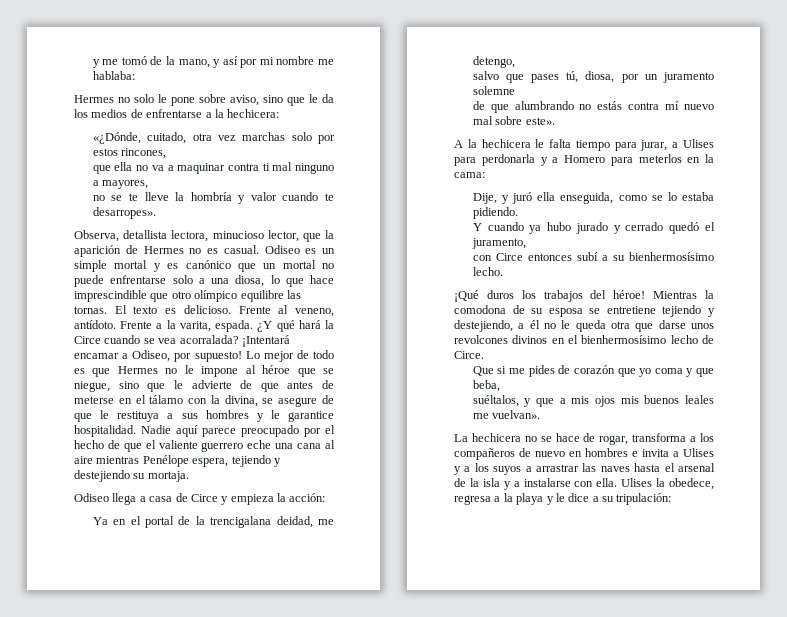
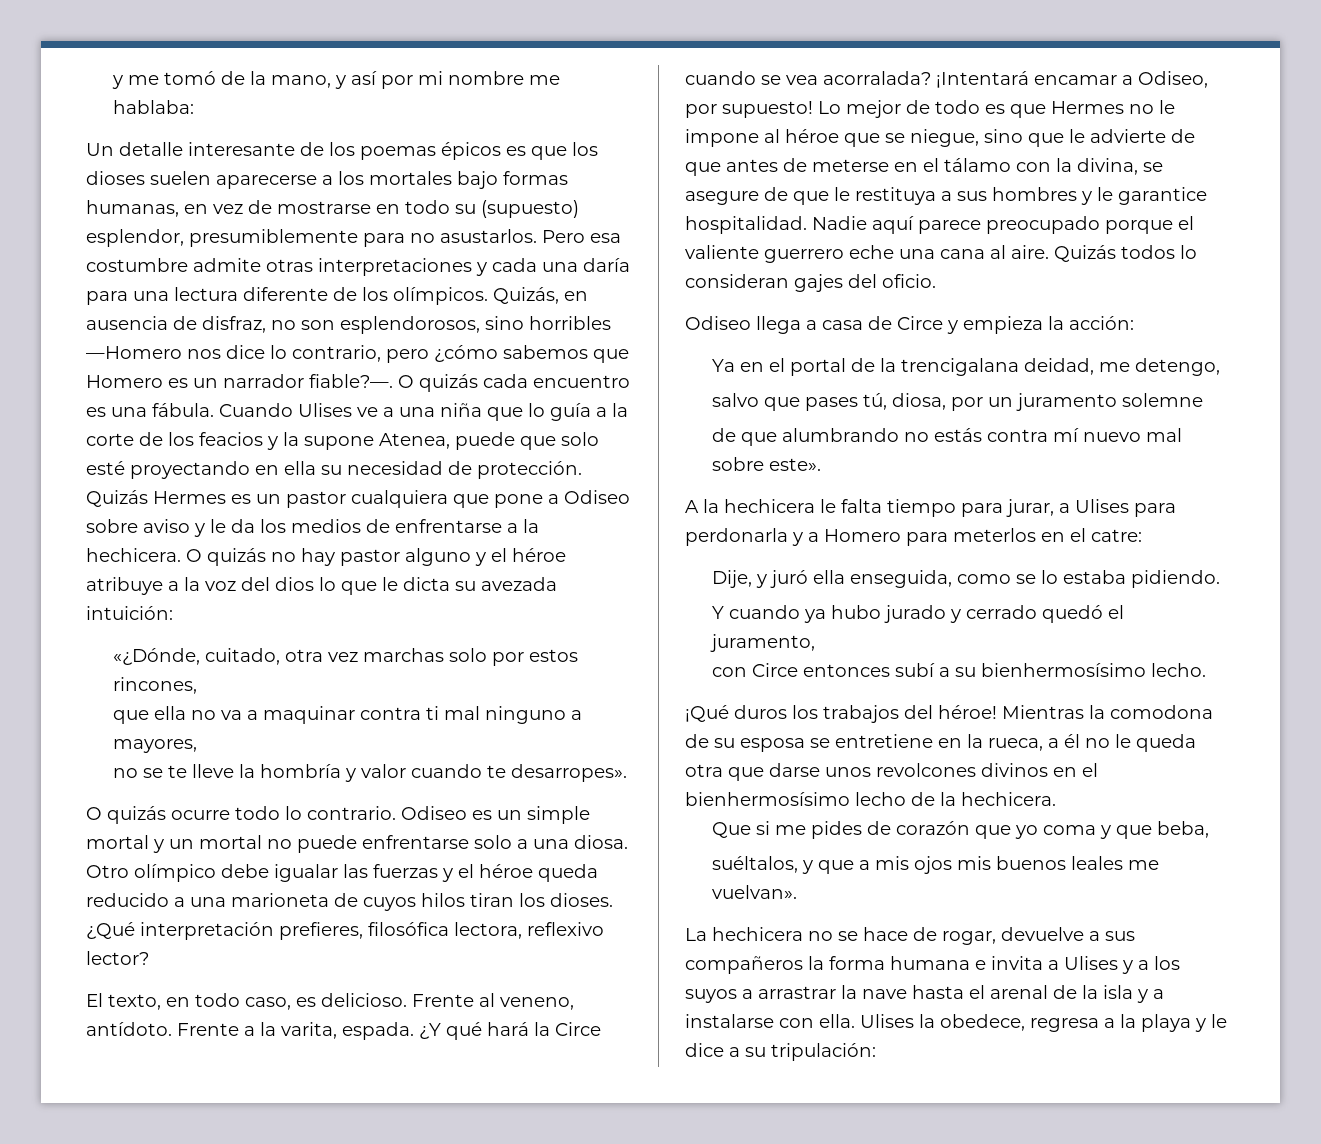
- Hermes no solo le pone sobre aviso, sino que le da los medios de enfrentarse a la hechicera:
+ Un detalle interesante de los poemas épicos es que los dioses suelen aparecerse a los mortales bajo formas humanas, en vez de mostrarse en todo su (supuesto) esplendor, presumiblemente para no asustarlos. Pero esa costumbre admite otras interpretaciones y cada una daría para una lectura diferente de los olímpicos. Quizás, en ausencia de disfraz, no son esplendorosos, sino horribles —Homero nos dice lo contrario, pero ¿cómo sabemos que Homero es un narrador fiable?—. O quizás cada encuentro es una fábula. Cuando Ulises ve a una niña que lo guía a la corte de los feacios y la supone Atenea, puede que solo esté proyectando en ella su necesidad de protección. Quizás Hermes es un pastor cualquiera que pone a Odiseo sobre aviso y le da los medios de enfrentarse a la hechicera. O quizás no hay pastor alguno y el héroe atribuye a la voz del dios lo que le dicta su avezada intuición:
- Observa, detallista lectora, minucioso lector, que la aparición de Hermes no es casual.
+ O quizás ocurre todo lo contrario.
- Odiseo es un simple mortal y es canónico que un mortal no puede enfrentarse solo a una diosa, lo que hace imprescindible que otro olímpico equilibre las tornas. El texto es delicioso.
+ Odiseo es un simple mortal y un mortal no puede enfrentarse solo a una diosa. Otro olímpico debe igualar las fuerzas y el héroe queda reducido a una marioneta de cuyos hilos tiran los dioses. ¿Qué interpretación prefieres, filosófica lectora, reflexivo lector?
+ El texto, en todo caso, es delicioso.
- Nadie aquí parece preocupado por el hecho de que el valiente guerrero eche una cana al aire mientras Penélope espera, tejiendo y destejiendo su mortaja.
+ Nadie aquí parece preocupado porque el valiente guerrero eche una cana al aire. Quizás todos lo consideran gajes del oficio.
- A la hechicera le falta tiempo para jurar, a Ulises para perdonarla y a Homero para meterlos en la cama:
+ A la hechicera le falta tiempo para jurar, a Ulises para perdonarla y a Homero para meterlos en el catre:
- Mientras la comodona de su esposa se entretiene tejiendo y destejiendo, a él no le queda otra que darse unos revolcones divinos en el bienhermosísimo lecho de Circe.
+ Mientras la comodona de su esposa se entretiene en la rueca, a él no le queda otra que darse unos revolcones divinos en el bienhermosísimo lecho de la hechicera.
- La hechicera no se hace de rogar, transforma a los compañeros de nuevo en hombres e invita a Ulises y a los suyos a arrastrar las naves hasta el arsenal de la isla y a instalarse con ella.
+ La hechicera no se hace de rogar, devuelve a sus compañeros la forma humana e invita a Ulises y a los suyos a arrastrar la nave hasta el arenal de la isla y a instalarse con ella.

